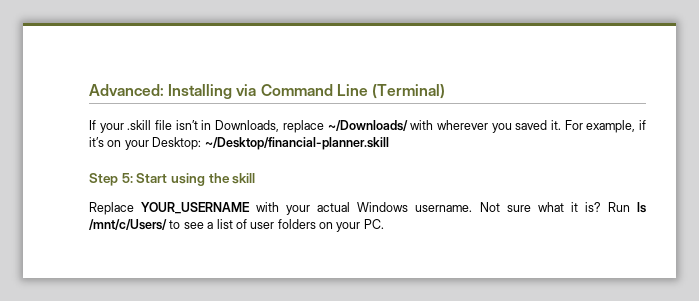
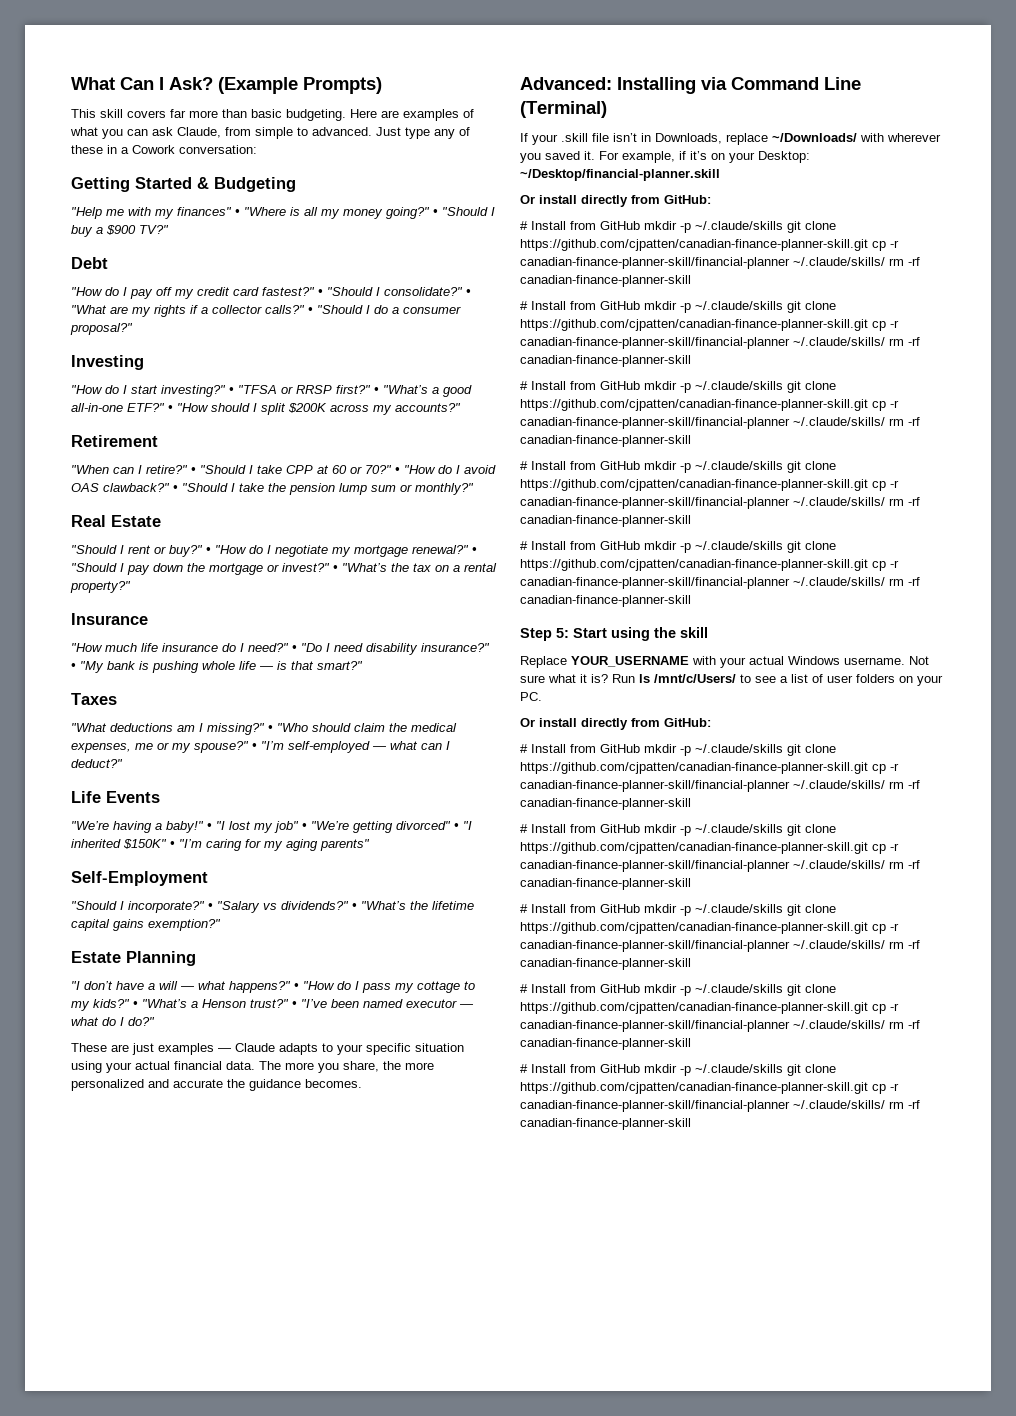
+ What Can I Ask? (Example Prompts)
+ This skill covers far more than basic budgeting. Here are examples of what you can ask Claude, from simple to advanced. Just type any of these in a Cowork conversation:
+ Getting Started & Budgeting
+ "Help me with my finances" • "Where is all my money going?" • "Should I buy a $900 TV?"
+ Debt
+ "How do I pay off my credit card fastest?" • "Should I consolidate?" • "What are my rights if a collector calls?" • "Should I do a consumer proposal?"
+ Investing
+ "How do I start investing?" • "TFSA or RRSP first?" • "What’s a good all-in-one ETF?" • "How should I split $200K across my accounts?"
+ Retirement
+ "When can I retire?" • "Should I take CPP at 60 or 70?" • "How do I avoid OAS clawback?" • "Should I take the pension lump sum or monthly?"
+ Real Estate
+ "Should I rent or buy?" • "How do I negotiate my mortgage renewal?" • "Should I pay down the mortgage or invest?" • "What’s the tax on a rental property?"
+ Insurance
+ "How much life insurance do I need?" • "Do I need disability insurance?" • "My bank is pushing whole life — is that smart?"
+ Taxes
+ "What deductions am I missing?" • "Who should claim the medical expenses, me or my spouse?" • "I’m self-employed — what can I deduct?"
+ Life Events
+ "We’re having a baby!" • "I lost my job" • "We’re getting divorced" • "I inherited $150K" • "I’m caring for my aging parents"
+ Self-Employment
+ "Should I incorporate?" • "Salary vs dividends?" • "What’s the lifetime capital gains exemption?"
+ Estate Planning
+ "I don’t have a will — what happens?" • "How do I pass my cottage to my kids?" • "What’s a Henson trust?" • "I’ve been named executor — what do I do?"
+ These are just examples — Claude adapts to your specific situation using your actual financial data. The more you share, the more personalized and accurate the guidance becomes.
  For example, if it’s on your Desktop: ~/Desktop/financial-planner.skill
+ Or install directly from GitHub:
+ # Install from GitHub mkdir -p ~/.claude/skills git clone https://github.com/cjpatten/canadian-finance-planner-skill.git cp -r canadian-finance-planner-skill/financial-planner ~/.claude/skills/ rm -rf canadian-finance-planner-skill
+ # Install from GitHub mkdir -p ~/.claude/skills git clone https://github.com/cjpatten/canadian-finance-planner-skill.git cp -r canadian-finance-planner-skill/financial-planner ~/.claude/skills/ rm -rf canadian-finance-planner-skill
+ # Install from GitHub mkdir -p ~/.claude/skills git clone https://github.com/cjpatten/canadian-finance-planner-skill.git cp -r canadian-finance-planner-skill/financial-planner ~/.claude/skills/ rm -rf canadian-finance-planner-skill
+ # Install from GitHub mkdir -p ~/.claude/skills git clone https://github.com/cjpatten/canadian-finance-planner-skill.git cp -r canadian-finance-planner-skill/financial-planner ~/.claude/skills/ rm -rf canadian-finance-planner-skill
+ # Install from GitHub mkdir -p ~/.claude/skills git clone https://github.com/cjpatten/canadian-finance-planner-skill.git cp -r canadian-finance-planner-skill/financial-planner ~/.claude/skills/ rm -rf canadian-finance-planner-skill
  Run ls /mnt/c/Users/ to see a list of user folders on your PC.
+ Or install directly from GitHub:
+ # Install from GitHub mkdir -p ~/.claude/skills git clone https://github.com/cjpatten/canadian-finance-planner-skill.git cp -r canadian-finance-planner-skill/financial-planner ~/.claude/skills/ rm -rf canadian-finance-planner-skill
+ # Install from GitHub mkdir -p ~/.claude/skills git clone https://github.com/cjpatten/canadian-finance-planner-skill.git cp -r canadian-finance-planner-skill/financial-planner ~/.claude/skills/ rm -rf canadian-finance-planner-skill
+ # Install from GitHub mkdir -p ~/.claude/skills git clone https://github.com/cjpatten/canadian-finance-planner-skill.git cp -r canadian-finance-planner-skill/financial-planner ~/.claude/skills/ rm -rf canadian-finance-planner-skill
+ # Install from GitHub mkdir -p ~/.claude/skills git clone https://github.com/cjpatten/canadian-finance-planner-skill.git cp -r canadian-finance-planner-skill/financial-planner ~/.claude/skills/ rm -rf canadian-finance-planner-skill
+ # Install from GitHub mkdir -p ~/.claude/skills git clone https://github.com/cjpatten/canadian-finance-planner-skill.git cp -r canadian-finance-planner-skill/financial-planner ~/.claude/skills/ rm -rf canadian-finance-planner-skill

